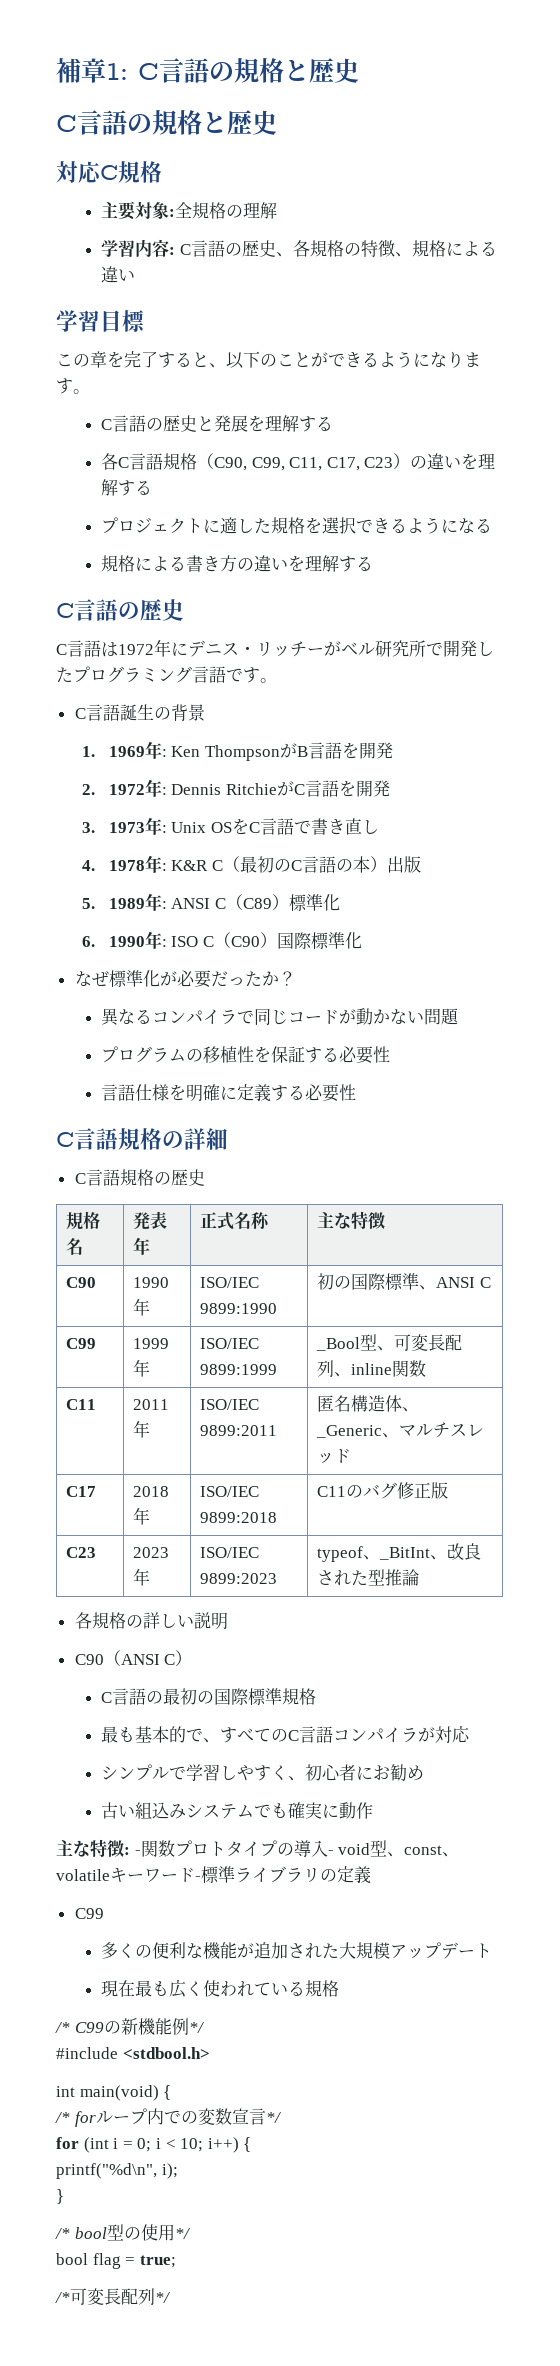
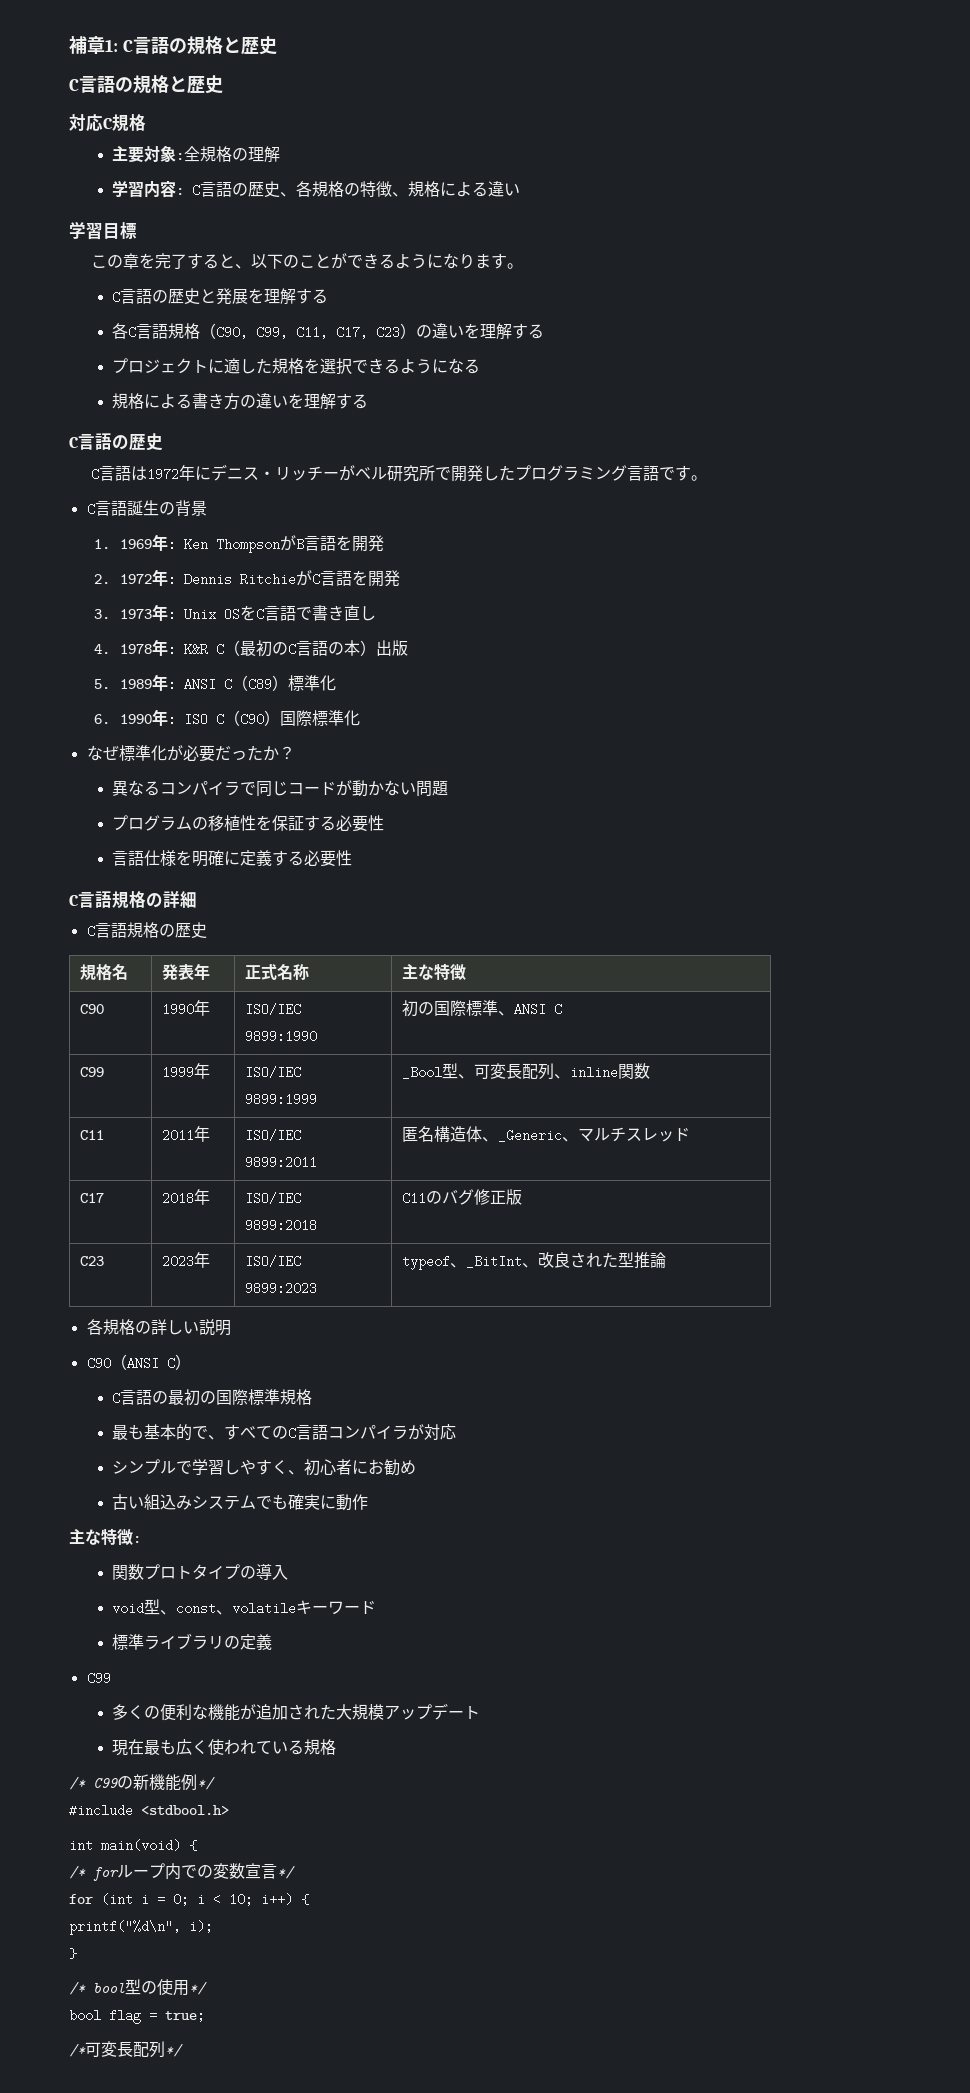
- 主な特徴: -関数プロトタイプの導入- void型、const、volatileキーワード-標準ライブラリの定義
+ 主な特徴:
+ 関数プロトタイプの導入
+ void型、const、volatileキーワード
+ 標準ライブラリの定義

